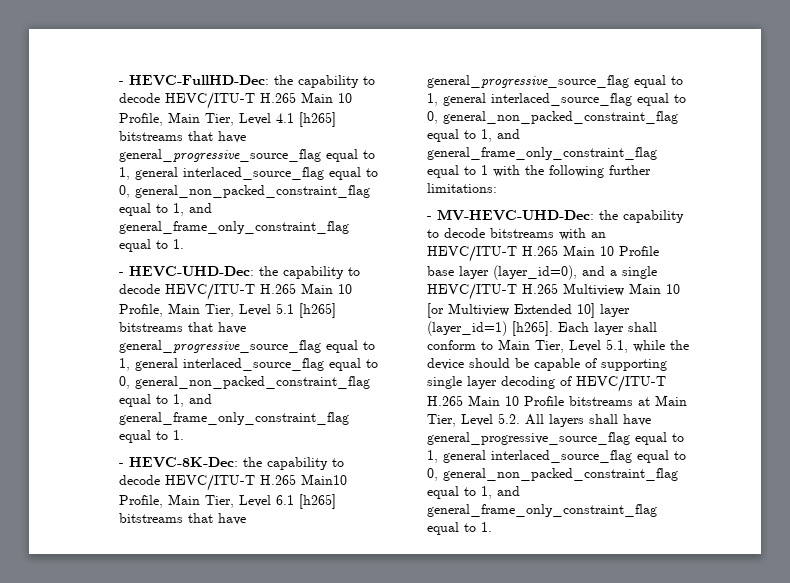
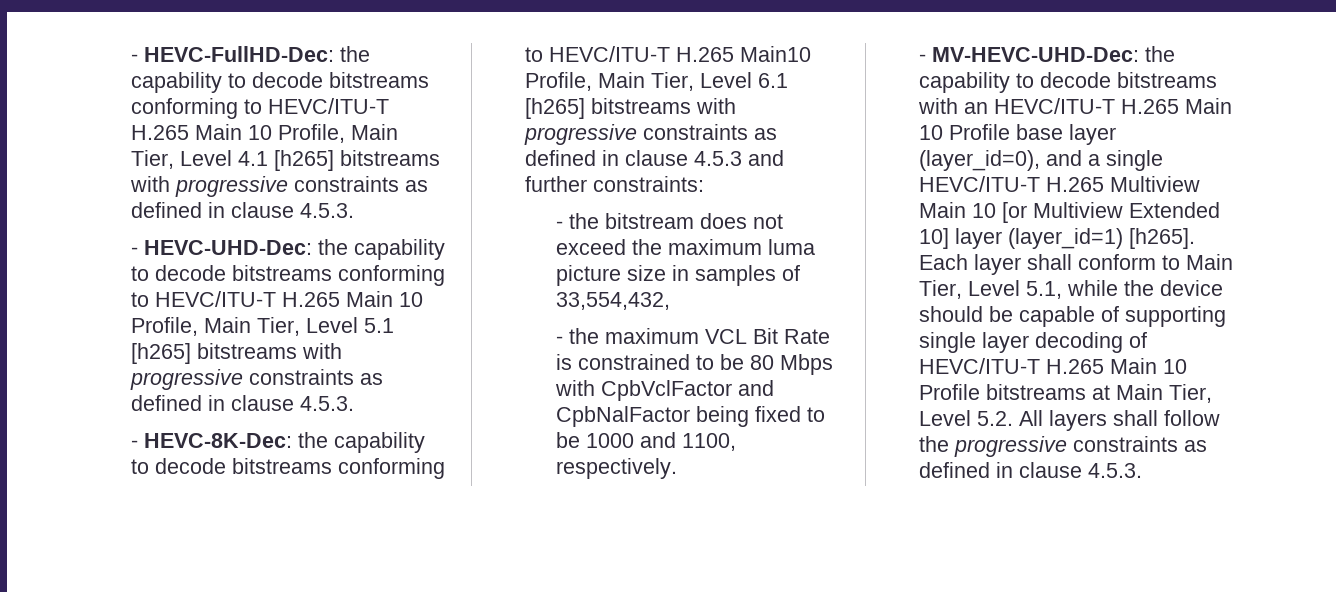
- - HEVC-FullHD-Dec: the capability to decode HEVC/ITU-T H.265 Main 10 Profile, Main Tier, Level 4.1 [h265] bitstreams that have general_progressive_source_flag equal to 1, general interlaced_source_flag equal to 0, general_non_packed_constraint_flag equal to 1, and general_frame_only_constraint_flag equal to 1.
+ - HEVC-FullHD-Dec: the capability to decode bitstreams conforming to HEVC/ITU-T H.265 Main 10 Profile, Main Tier, Level 4.1 [h265] bitstreams with progressive constraints as defined in clause 4.5.3.
- - HEVC-UHD-Dec: the capability to decode HEVC/ITU-T H.265 Main 10 Profile, Main Tier, Level 5.1 [h265] bitstreams that have general_progressive_source_flag equal to 1, general interlaced_source_flag equal to 0, general_non_packed_constraint_flag equal to 1, and general_frame_only_constraint_flag equal to 1.
+ - HEVC-UHD-Dec: the capability to decode bitstreams conforming to HEVC/ITU-T H.265 Main 10 Profile, Main Tier, Level 5.1 [h265] bitstreams with progressive constraints as defined in clause 4.5.3.
- - HEVC-8K-Dec: the capability to decode HEVC/ITU-T H.265 Main10 Profile, Main Tier, Level 6.1 [h265] bitstreams that have general_progressive_source_flag equal to 1, general interlaced_source_flag equal to 0, general_non_packed_constraint_flag equal to 1, and general_frame_only_constraint_flag equal to 1 with the following further limitations:
+ - HEVC-8K-Dec: the capability to decode bitstreams conforming to HEVC/ITU-T H.265 Main10 Profile, Main Tier, Level 6.1 [h265] bitstreams with progressive constraints as defined in clause 4.5.3 and further constraints:
+ - the bitstream does not exceed the maximum luma picture size in samples of 33,554,432,
+ - the maximum VCL Bit Rate is constrained to be 80 Mbps with CpbVclFactor and CpbNalFactor being fixed to be 1000 and 1100, respectively.
- Each layer shall conform to Main Tier, Level 5.1, while the device should be capable of supporting single layer decoding of HEVC/ITU-T H.265 Main 10 Profile bitstreams at Main Tier, Level 5.2. All layers shall have general_progressive_source_flag equal to 1, general interlaced_source_flag equal to 0, general_non_packed_constraint_flag equal to 1, and general_frame_only_constraint_flag equal to 1.
+ Each layer shall conform to Main Tier, Level 5.1, while the device should be capable of supporting single layer decoding of HEVC/ITU-T H.265 Main 10 Profile bitstreams at Main Tier, Level 5.2. All layers shall follow the progressive constraints as defined in clause 4.5.3.

